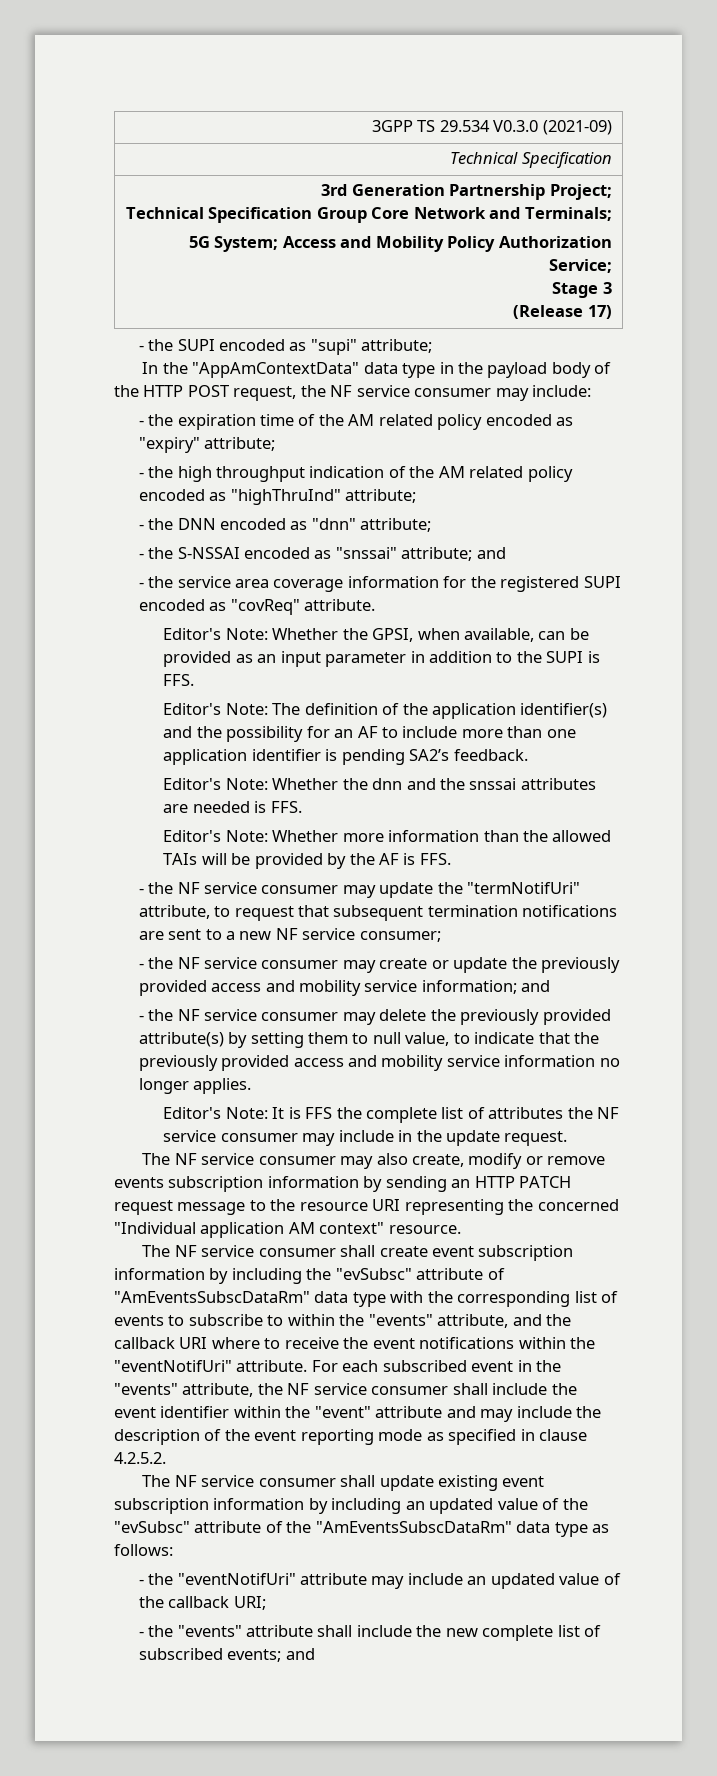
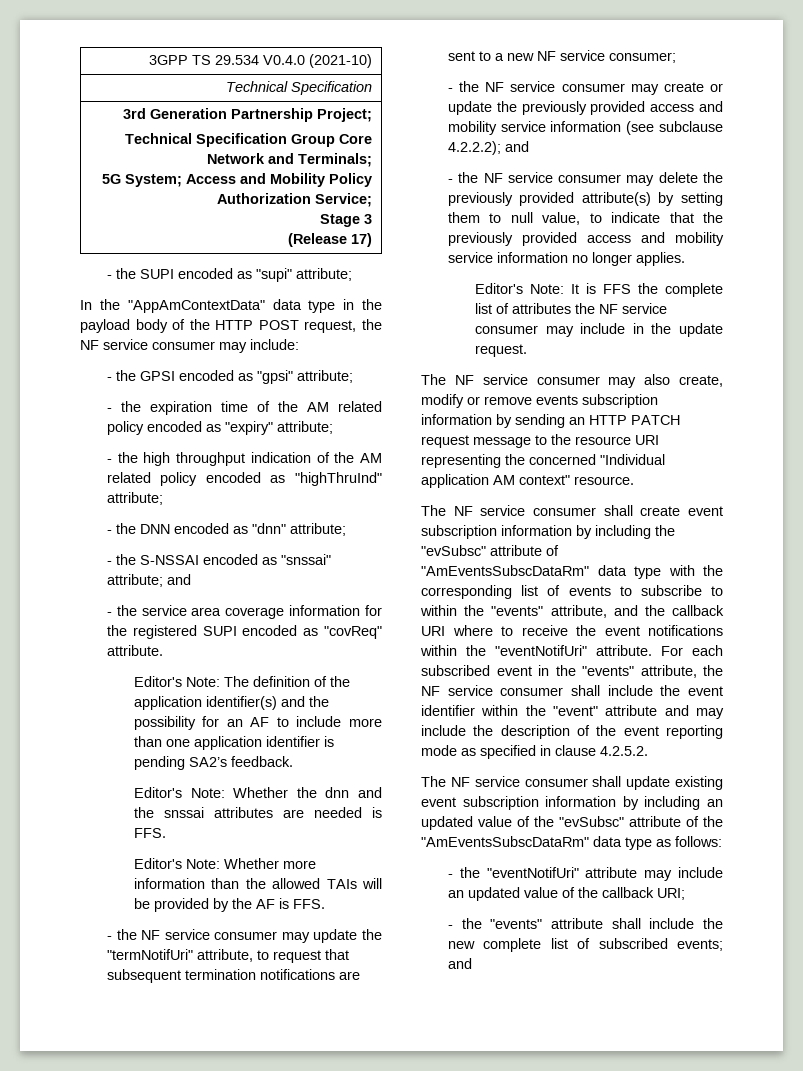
- 3GPP TS 29.534 V0.3.0 (2021-09)
+ 3GPP TS 29.534 V0.4.0 (2021-10)
+ - the GPSI encoded as "gpsi" attribute;
- Editor's Note: Whether the GPSI, when available, can be provided as an input parameter in addition to the SUPI is FFS.
- - the NF service consumer may create or update the previously provided access and mobility service information; and
+ - the NF service consumer may create or update the previously provided access and mobility service information (see subclause 4.2.2.2); and

